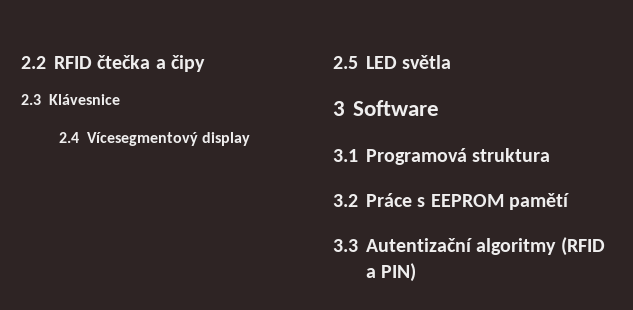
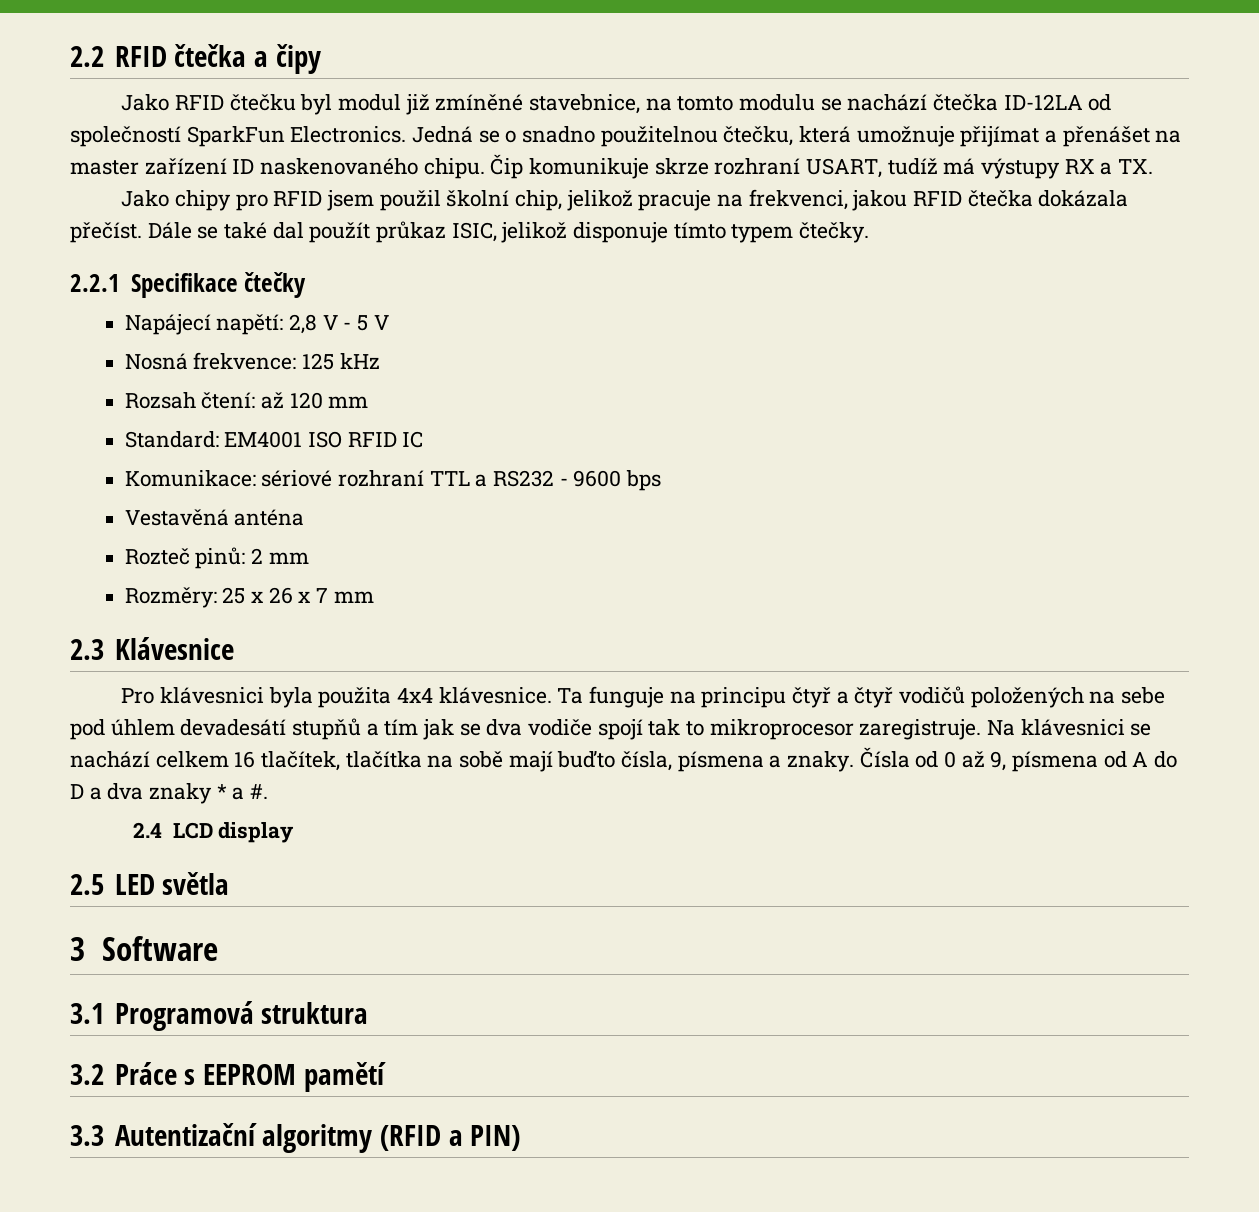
+ Jako RFID čtečku byl modul již zmíněné stavebnice, na tomto modulu se nachází čtečka ID-12LA od společností SparkFun Electronics. Jedná se o snadno použitelnou čtečku, která umožnuje přijímat a přenášet na master zařízení ID naskenovaného chipu. Čip komunikuje skrze rozhraní USART, tudíž má výstupy RX a TX.
+ Jako chipy pro RFID jsem použil školní chip, jelikož pracuje na frekvenci, jakou RFID čtečka dokázala přečíst. Dále se také dal použít průkaz ISIC, jelikož disponuje tímto typem čtečky.
+ 2.2.1 Specifikace čtečky
+ Napájecí napětí: 2,8 V - 5 V
+ Nosná frekvence: 125 kHz
+ Rozsah čtení: až 120 mm
+ Standard: EM4001 ISO RFID IC
+ Komunikace: sériové rozhraní TTL a RS232 - 9600 bps
+ Vestavěná anténa
+ Rozteč pinů: 2 mm
+ Rozměry: 25 x 26 x 7 mm
  2.3 Klávesnice
+ Pro klávesnici byla použita 4x4 klávesnice. Ta funguje na principu čtyř a čtyř vodičů položených na sebe pod úhlem devadesátí stupňů a tím jak se dva vodiče spojí tak to mikroprocesor zaregistruje. Na klávesnici se nachází celkem 16 tlačítek, tlačítka na sobě mají buďto čísla, písmena a znaky. Čísla od 0 až 9, písmena od A do D a dva znaky * a #.
- 2.4 Vícesegmentový display
+ 2.4 LCD display

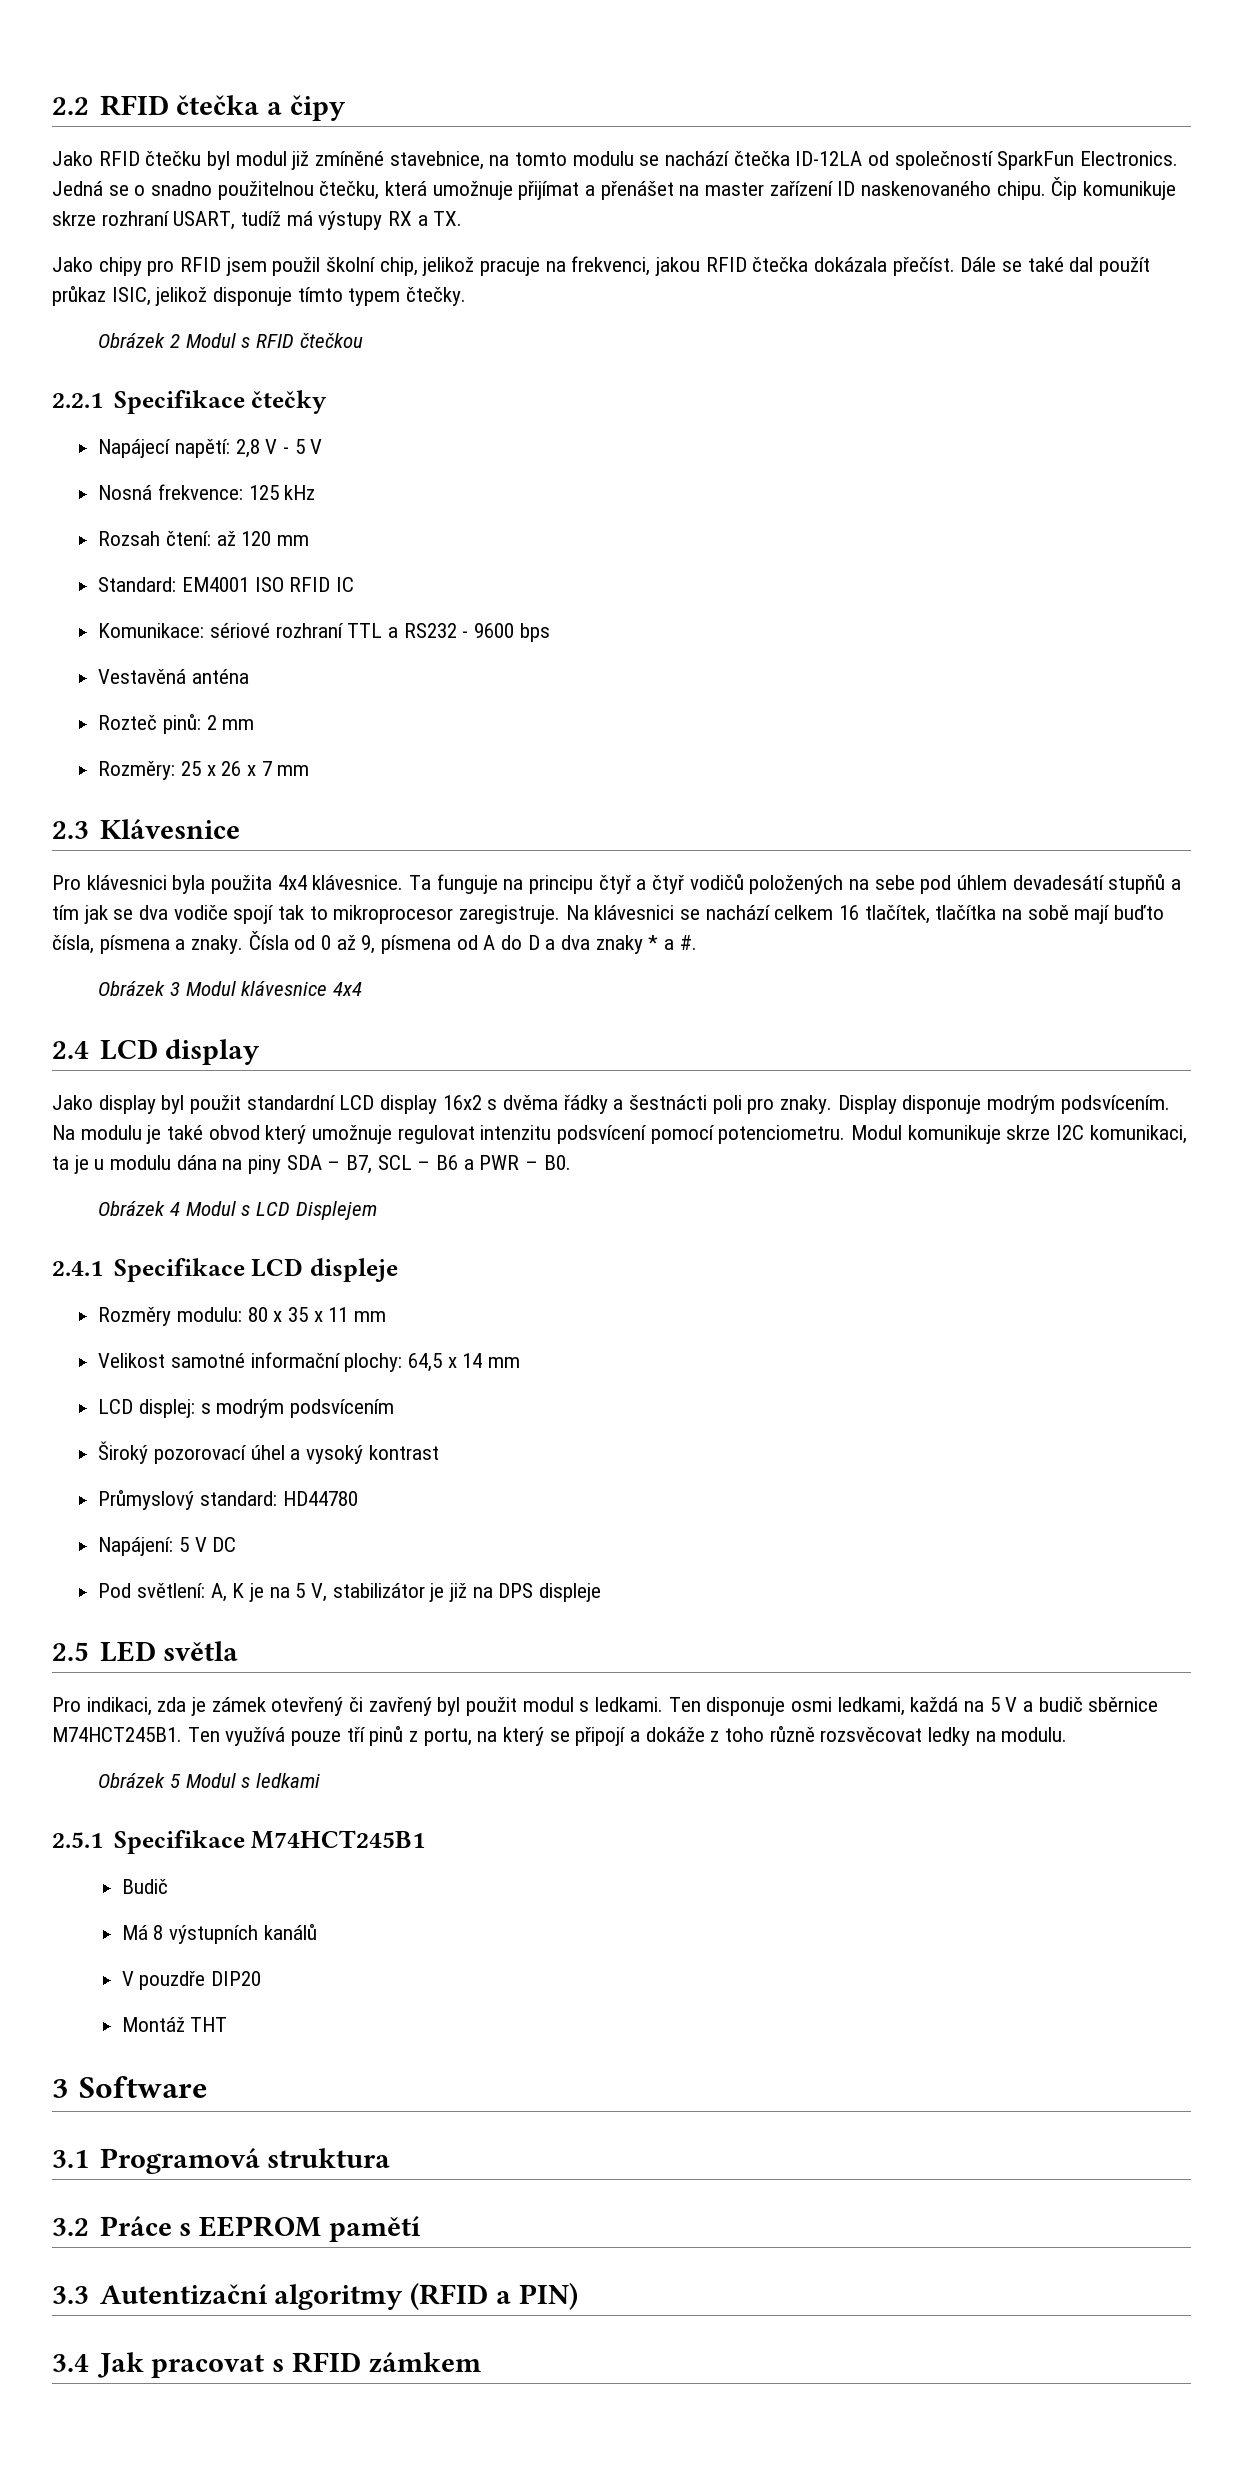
+ Obrázek 2 Modul s RFID čtečkou
+ Obrázek 3 Modul klávesnice 4x4
  2.4 LCD display
+ Jako display byl použit standardní LCD display 16x2 s dvěma řádky a šestnácti poli pro znaky. Display disponuje modrým podsvícením. Na modulu je také obvod který umožnuje regulovat intenzitu podsvícení pomocí potenciometru. Modul komunikuje skrze I2C komunikaci, ta je u modulu dána na piny SDA – B7, SCL – B6 a PWR – B0.
+ Obrázek 4 Modul s LCD Displejem
+ 2.4.1 Specifikace LCD displeje
+ Rozměry modulu: 80 x 35 x 11 mm
+ Velikost samotné informační plochy: 64,5 x 14 mm
+ LCD displej: s modrým podsvícením
+ Široký pozorovací úhel a vysoký kontrast
+ Průmyslový standard: HD44780
+ Napájení: 5 V DC
+ Pod světlení: A, K je na 5 V, stabilizátor je již na DPS displeje
  2.5 LED světla
+ Pro indikaci, zda je zámek otevřený či zavřený byl použit modul s ledkami. Ten disponuje osmi ledkami, každá na 5 V a budič sběrnice M74HCT245B1. Ten využívá pouze tří pinů z portu, na který se připojí a dokáže z toho různě rozsvěcovat ledky na modulu.
+ Obrázek 5 Modul s ledkami
+ 2.5.1 Specifikace M74HCT245B1
+ Budič
+ Má 8 výstupních kanálů
+ V pouzdře DIP20
+ Montáž THT
+ 3.4 Jak pracovat s RFID zámkem

